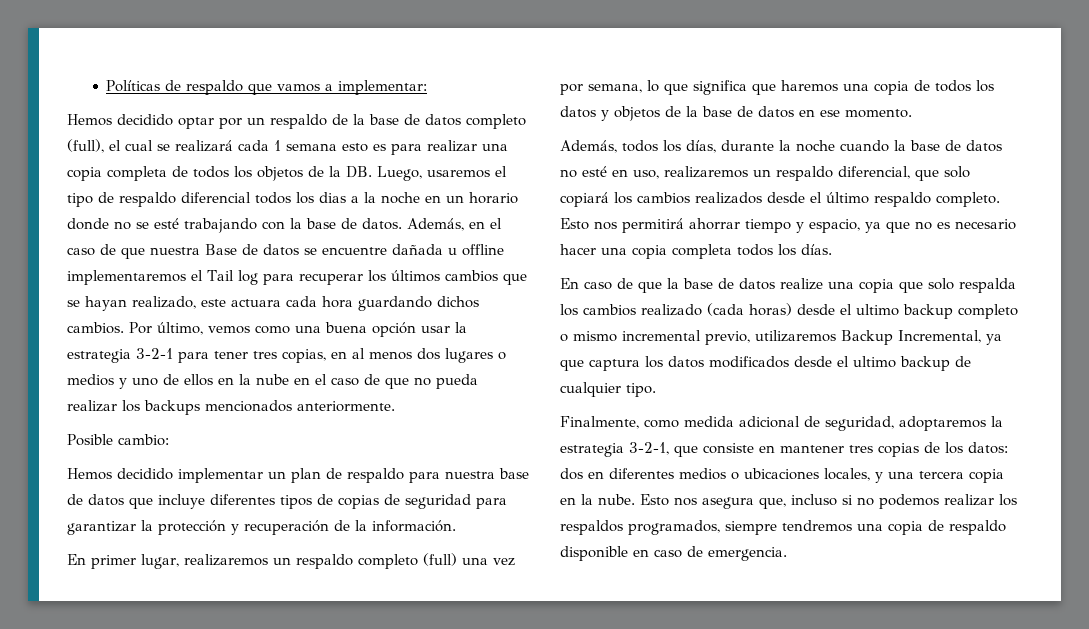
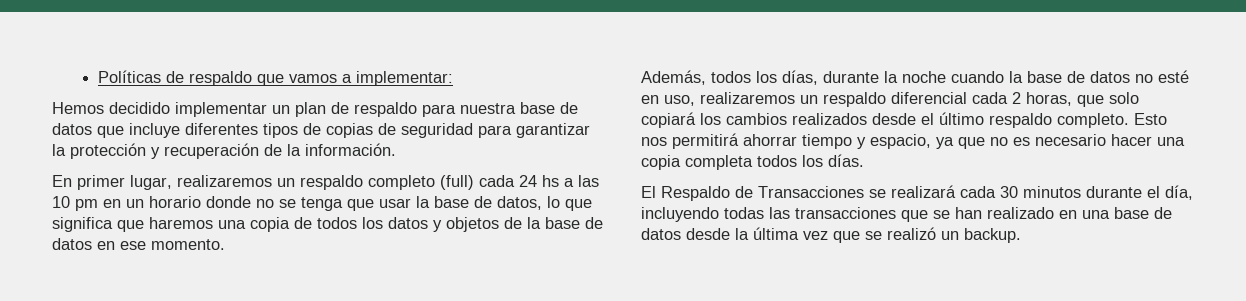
- Hemos decidido optar por un respaldo de la base de datos completo (full), el cual se realizará cada 1 semana esto es para realizar una copia completa de todos los objetos de la DB. Luego, usaremos el tipo de respaldo diferencial todos los dias a la noche en un horario donde no se esté trabajando con la base de datos. Además, en el caso de que nuestra Base de datos se encuentre dañada u offline implementaremos el Tail log para recuperar los últimos cambios que se hayan realizado, este actuara cada hora guardando dichos cambios. Por último, vemos como una buena opción usar la estrategia 3-2-1 para tener tres copias, en al menos dos lugares o medios y uno de ellos en la nube en el caso de que no pueda realizar los backups mencionados anteriormente.
- Posible cambio:
- En primer lugar, realizaremos un respaldo completo (full) una vez por semana, lo que significa que haremos una copia de todos los datos y objetos de la base de datos en ese momento.
+ En primer lugar, realizaremos un respaldo completo (full) cada 24 hs a las 10 pm en un horario donde no se tenga que usar la base de datos, lo que significa que haremos una copia de todos los datos y objetos de la base de datos en ese momento.
- Además, todos los días, durante la noche cuando la base de datos no esté en uso, realizaremos un respaldo diferencial, que solo copiará los cambios realizados desde el último respaldo completo.
+ Además, todos los días, durante la noche cuando la base de datos no esté en uso, realizaremos un respaldo diferencial cada 2 horas, que solo copiará los cambios realizados desde el último respaldo completo.
- En caso de que la base de datos realize una copia que solo respalda los cambios realizado (cada horas) desde el ultimo backup completo o mismo incremental previo, utilizaremos Backup Incremental, ya que captura los datos modificados desde el ultimo backup de cualquier tipo.
- Finalmente, como medida adicional de seguridad, adoptaremos la estrategia 3-2-1, que consiste en mantener tres copias de los datos: dos en diferentes medios o ubicaciones locales, y una tercera copia en la nube. Esto nos asegura que, incluso si no podemos realizar los respaldos programados, siempre tendremos una copia de respaldo disponible en caso de emergencia.
+ El Respaldo de Transacciones se realizará cada 30 minutos durante el día, incluyendo todas las transacciones que se han realizado en una base de datos desde la última vez que se realizó un backup.

